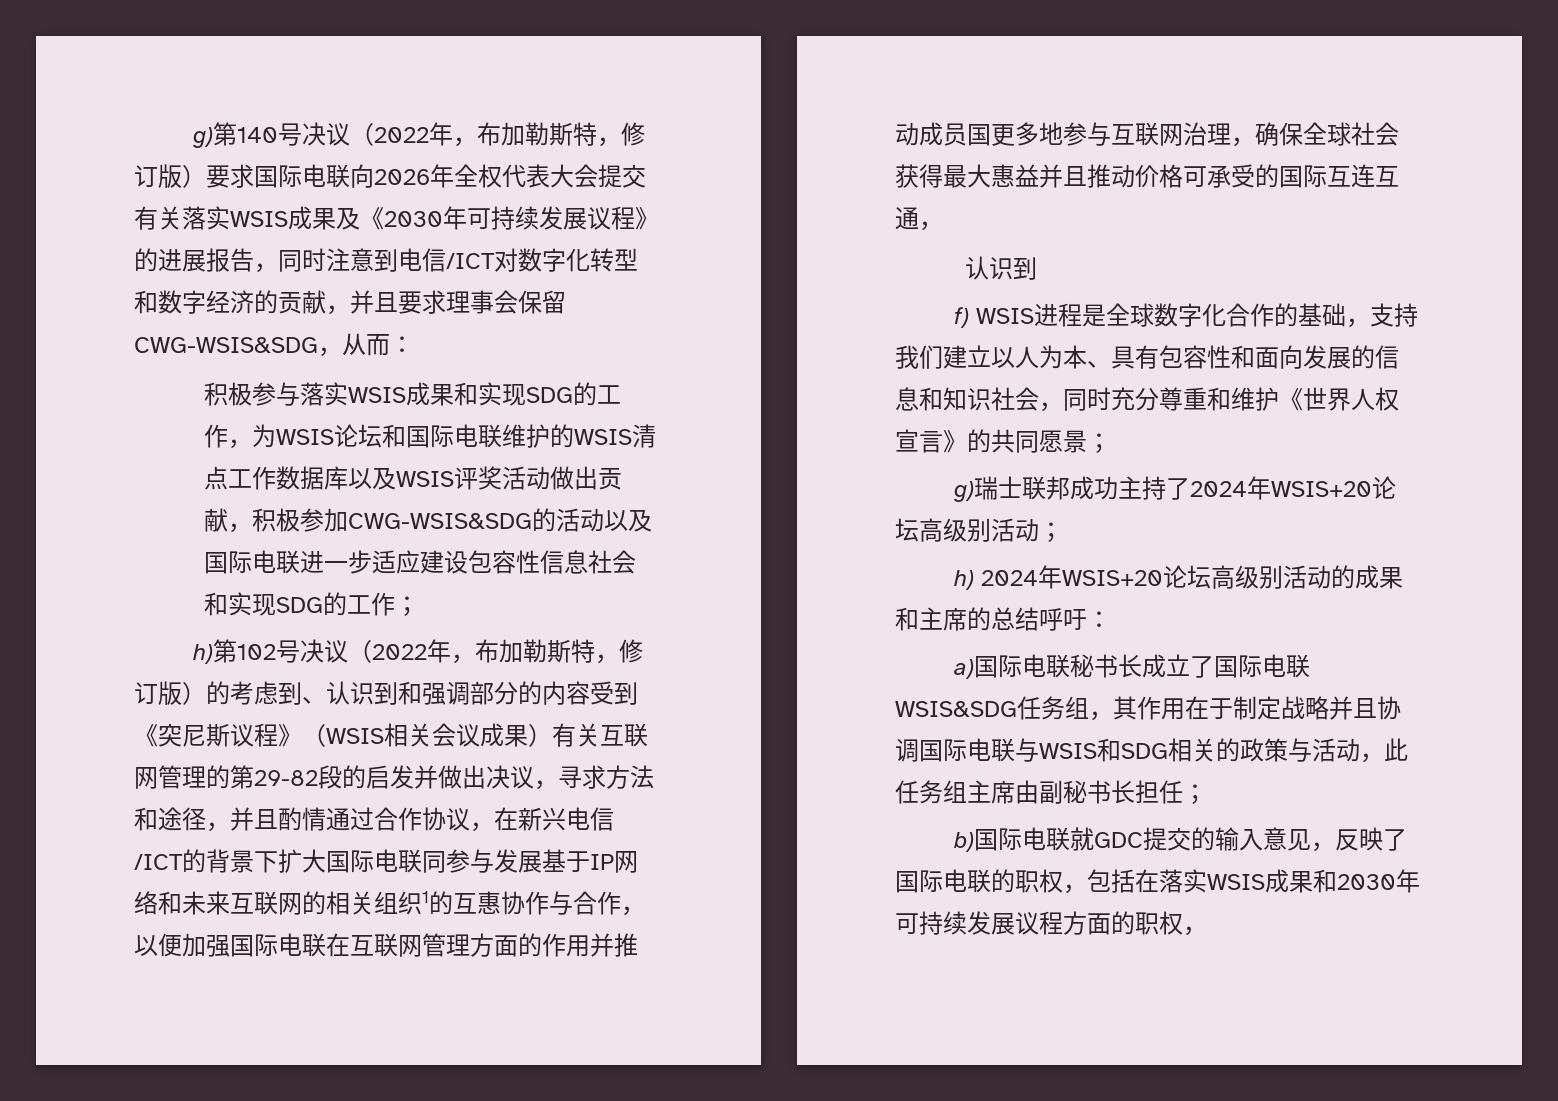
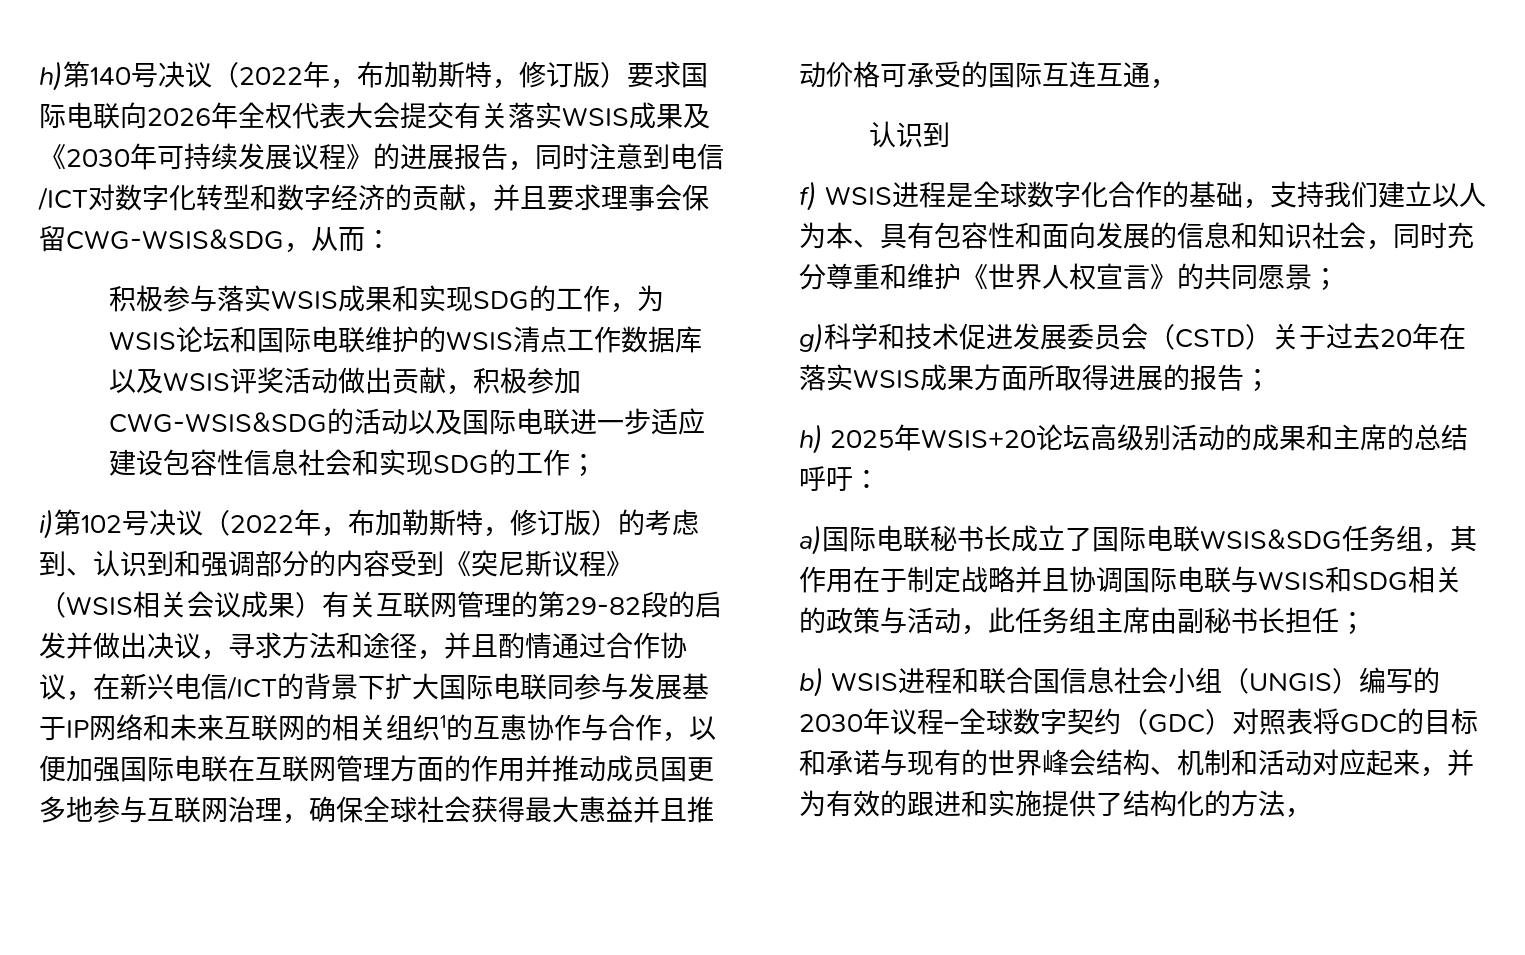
- g)第140号决议（2022年，布加勒斯特，修订版）要求国际电联向2026年全权代表大会提交有关落实WSIS成果及《2030年可持续发展议程》的进展报告，同时注意到电信/ICT对数字化转型和数字经济的贡献，并且要求理事会保留CWG-WSIS&SDG，从而：
+ h)第140号决议（2022年，布加勒斯特，修订版）要求国际电联向2026年全权代表大会提交有关落实WSIS成果及《2030年可持续发展议程》的进展报告，同时注意到电信/ICT对数字化转型和数字经济的贡献，并且要求理事会保留CWG-WSIS&SDG，从而：
- h)第102号决议（2022年，布加勒斯特，修订版）的考虑到、认识到和强调部分的内容受到《突尼斯议程》（WSIS相关会议成果）有关互联网管理的第29-82段的启发并做出决议，寻求方法和途径，并且酌情通过合作协议，在新兴电信/ICT的背景下扩大国际电联同参与发展基于IP网络和未来互联网的相关组织1的互惠协作与合作，以便加强国际电联在互联网管理方面的作用并推动成员国更多地参与互联网治理，确保全球社会获得最大惠益并且推动价格可承受的国际互连互通，
+ i)第102号决议（2022年，布加勒斯特，修订版）的考虑到、认识到和强调部分的内容受到《突尼斯议程》（WSIS相关会议成果）有关互联网管理的第29-82段的启发并做出决议，寻求方法和途径，并且酌情通过合作协议，在新兴电信/ICT的背景下扩大国际电联同参与发展基于IP网络和未来互联网的相关组织1的互惠协作与合作，以便加强国际电联在互联网管理方面的作用并推动成员国更多地参与互联网治理，确保全球社会获得最大惠益并且推动价格可承受的国际互连互通，
- g)瑞士联邦成功主持了2024年WSIS+20论坛高级别活动；
- h) 2024年WSIS+20论坛高级别活动的成果和主席的总结呼吁：
+ g)科学和技术促进发展委员会（CSTD）关于过去20年在落实WSIS成果方面所取得进展的报告；
+ h) 2025年WSIS+20论坛高级别活动的成果和主席的总结呼吁：
- b)国际电联就GDC提交的输入意见，反映了国际电联的职权，包括在落实WSIS成果和2030年可持续发展议程方面的职权，
+ b) WSIS进程和联合国信息社会小组（UNGIS）编写的2030年议程–全球数字契约（GDC）对照表将GDC的目标和承诺与现有的世界峰会结构、机制和活动对应起来，并为有效的跟进和实施提供了结构化的方法，

